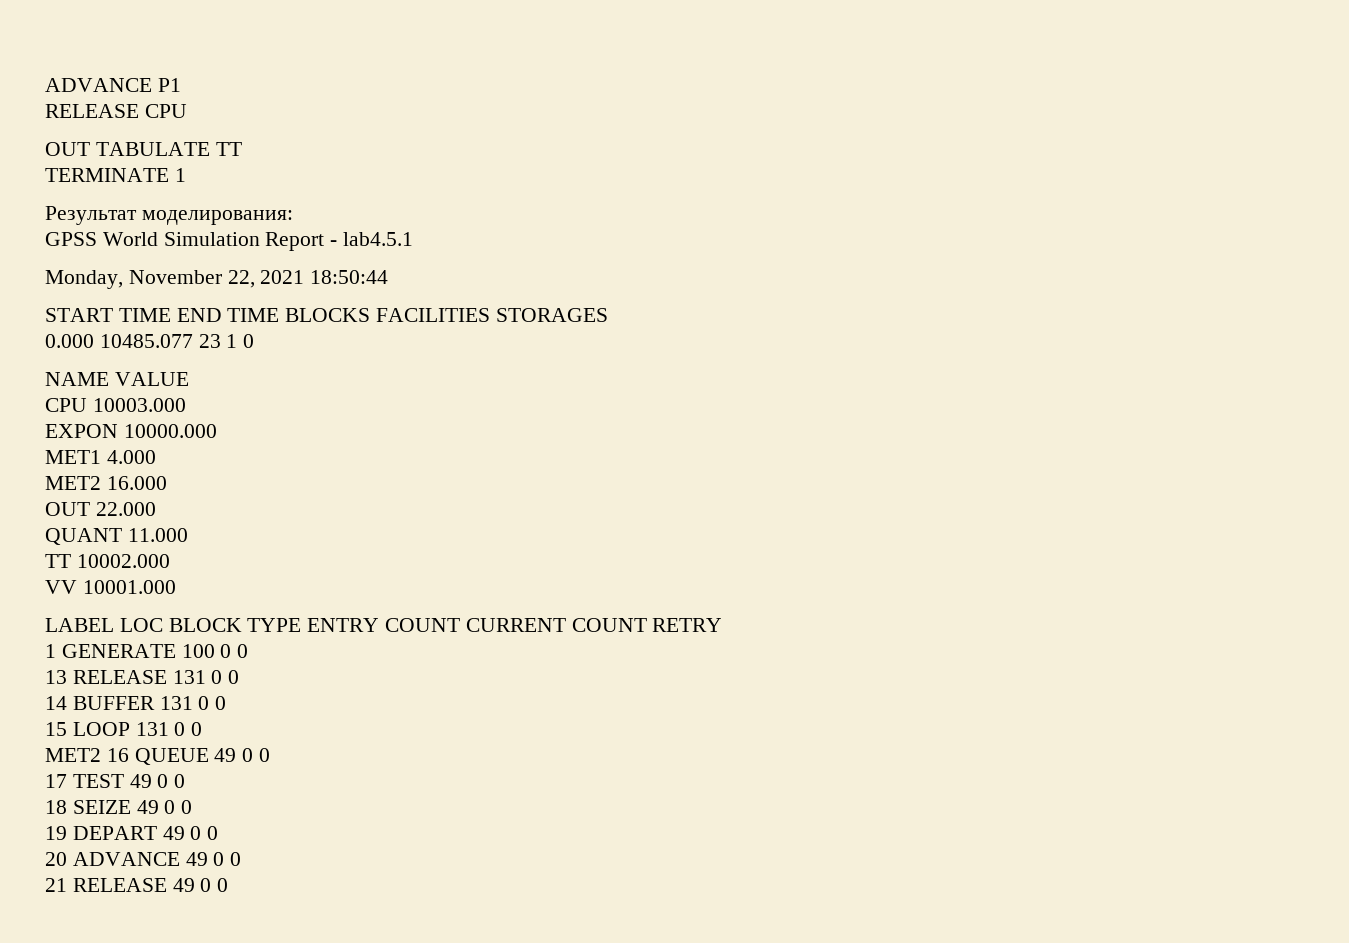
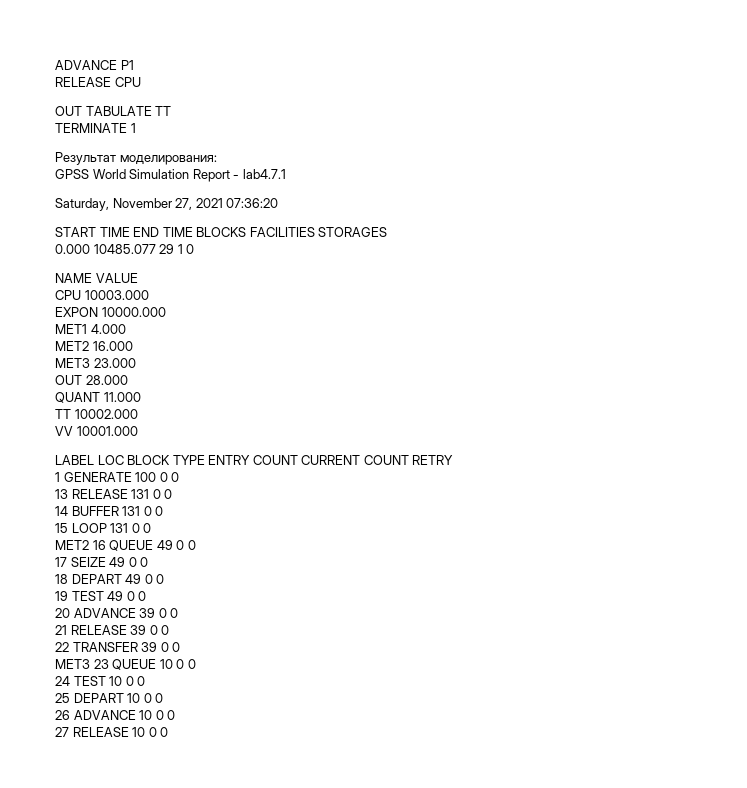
- GPSS World Simulation Report - lab4.5.1
- Monday, November 22, 2021 18:50:44
+ GPSS World Simulation Report - lab4.7.1
+ Saturday, November 27, 2021 07:36:20
- 0.000 10485.077 23 1 0
+ 0.000 10485.077 29 1 0
- OUT 22.000
+ MET3 23.000
+ OUT 28.000
- 17 TEST 49 0 0
+ 17 SEIZE 49 0 0
- 18 SEIZE 49 0 0
+ 18 DEPART 49 0 0
- 19 DEPART 49 0 0
+ 19 TEST 49 0 0
- 20 ADVANCE 49 0 0
+ 20 ADVANCE 39 0 0
- 21 RELEASE 49 0 0
+ 21 RELEASE 39 0 0
+ 22 TRANSFER 39 0 0
+ MET3 23 QUEUE 10 0 0
+ 24 TEST 10 0 0
+ 25 DEPART 10 0 0
+ 26 ADVANCE 10 0 0
+ 27 RELEASE 10 0 0

